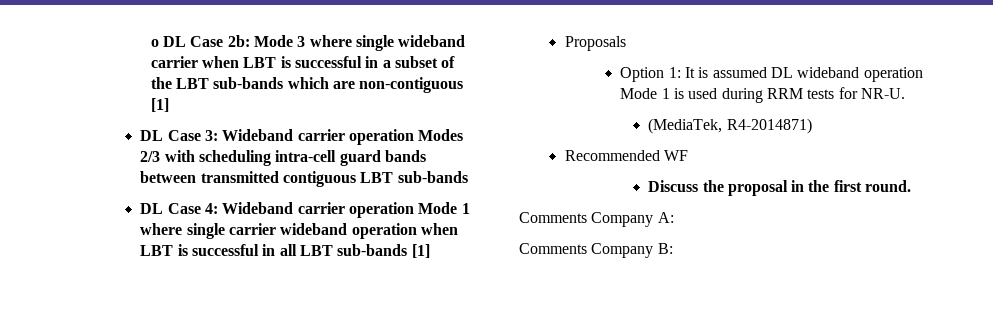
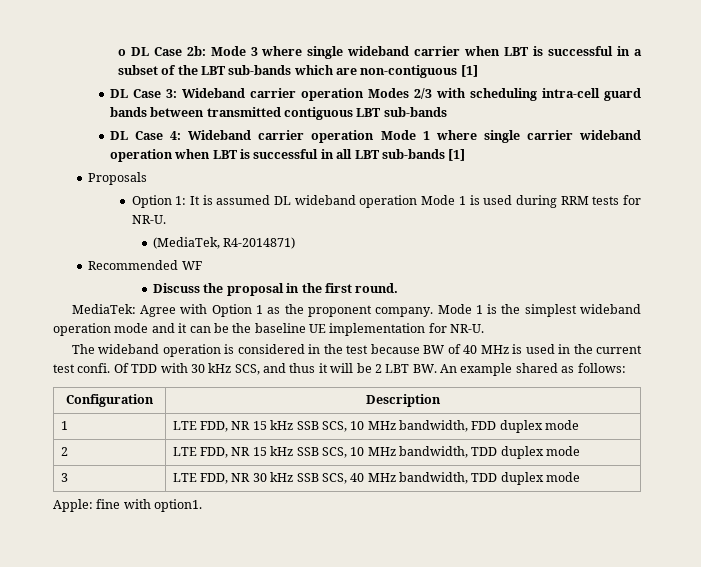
- Comments Company A:
- Comments Company B:
+ MediaTek: Agree with Option 1 as the proponent company. Mode 1 is the simplest wideband operation mode and it can be the baseline UE implementation for NR-U.
+ The wideband operation is considered in the test because BW of 40 MHz is used in the current test confi. Of TDD with 30 kHz SCS, and thus it will be 2 LBT BW. An example shared as follows:
+ Configuration | Description
+ 1 | LTE FDD, NR 15 kHz SSB SCS, 10 MHz bandwidth, FDD duplex mode
+ 2 | LTE FDD, NR 15 kHz SSB SCS, 10 MHz bandwidth, TDD duplex mode
+ 3 | LTE FDD, NR 30 kHz SSB SCS, 40 MHz bandwidth, TDD duplex mode
+ Apple: fine with option1.

